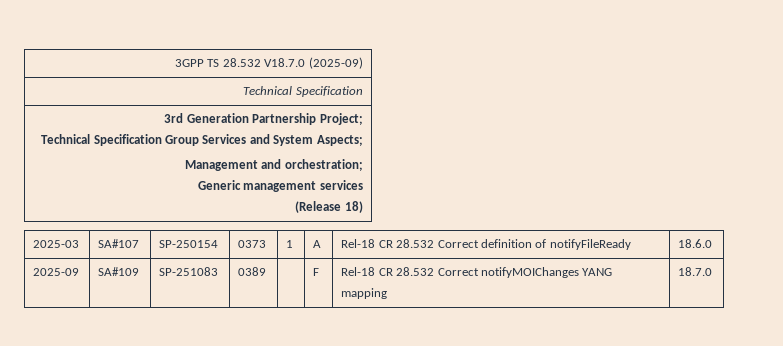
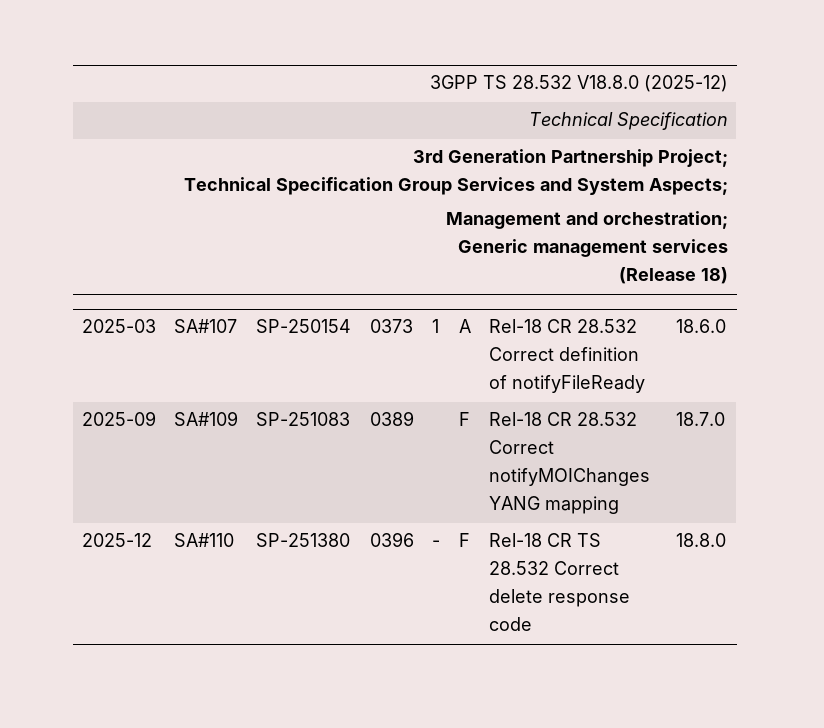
- 3GPP TS 28.532 V18.7.0 (2025-09)
+ 3GPP TS 28.532 V18.8.0 (2025-12)
+ 2025-12 | SA#110 | SP-251380 | 0396 | - | F | Rel-18 CR TS 28.532 Correct delete response code | 18.8.0

